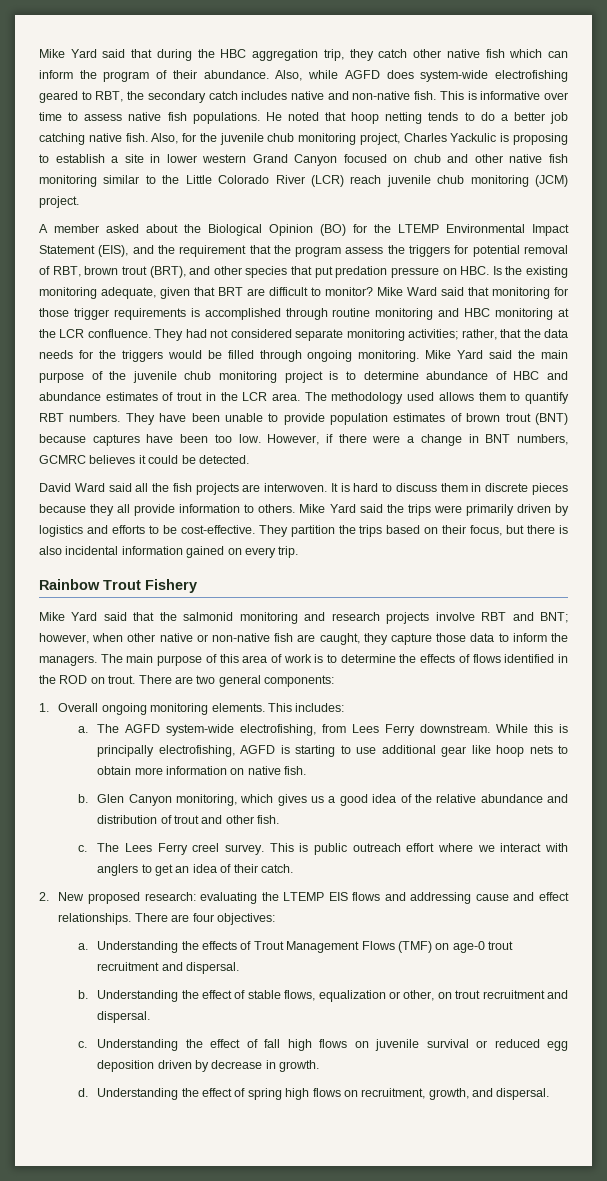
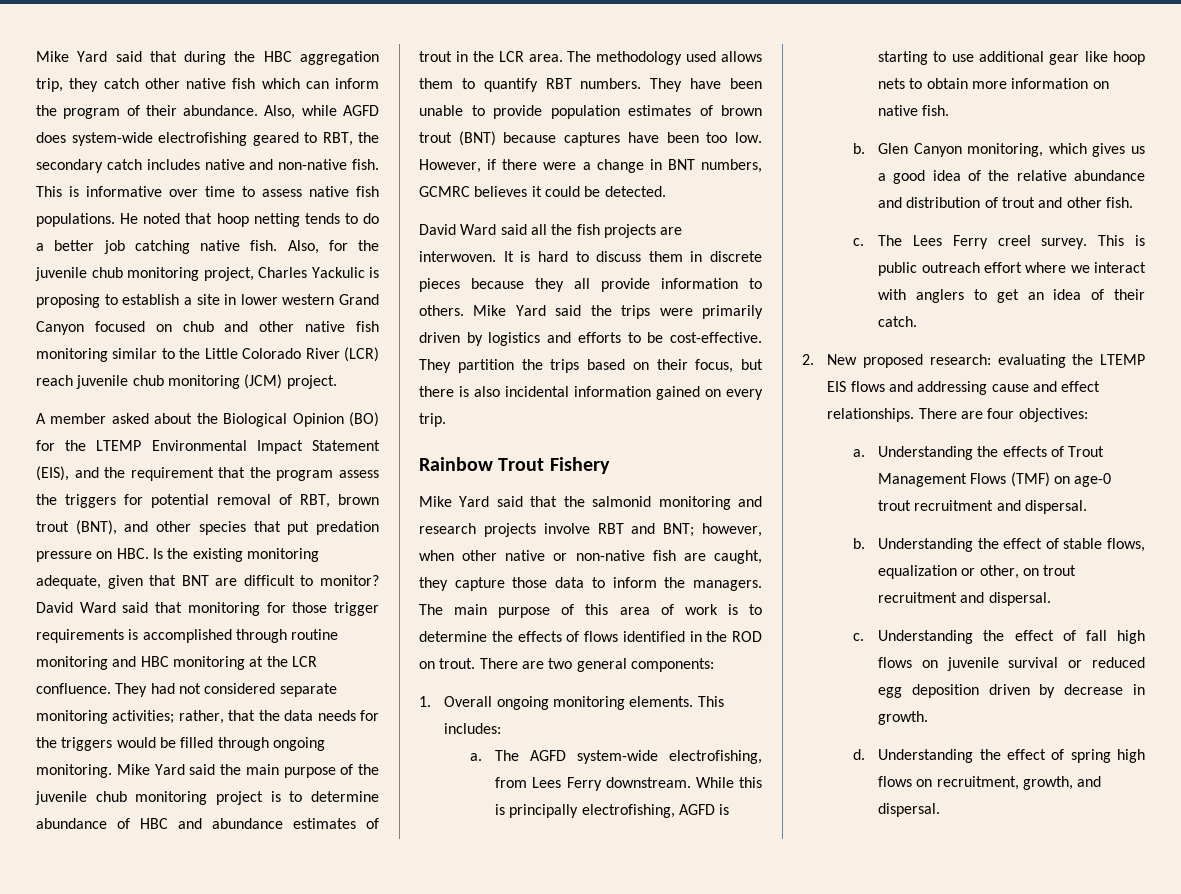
- A member asked about the Biological Opinion (BO) for the LTEMP Environmental Impact Statement (EIS), and the requirement that the program assess the triggers for potential removal of RBT, brown trout (BRT), and other species that put predation pressure on HBC. Is the existing monitoring adequate, given that BRT are difficult to monitor?
+ A member asked about the Biological Opinion (BO) for the LTEMP Environmental Impact Statement (EIS), and the requirement that the program assess the triggers for potential removal of RBT, brown trout (BNT), and other species that put predation pressure on HBC. Is the existing monitoring adequate, given that BNT are difficult to monitor?
- Mike Ward said that monitoring for those trigger requirements is accomplished through routine monitoring and HBC monitoring at the LCR confluence.
+ David Ward said that monitoring for those trigger requirements is accomplished through routine monitoring and HBC monitoring at the LCR confluence.

